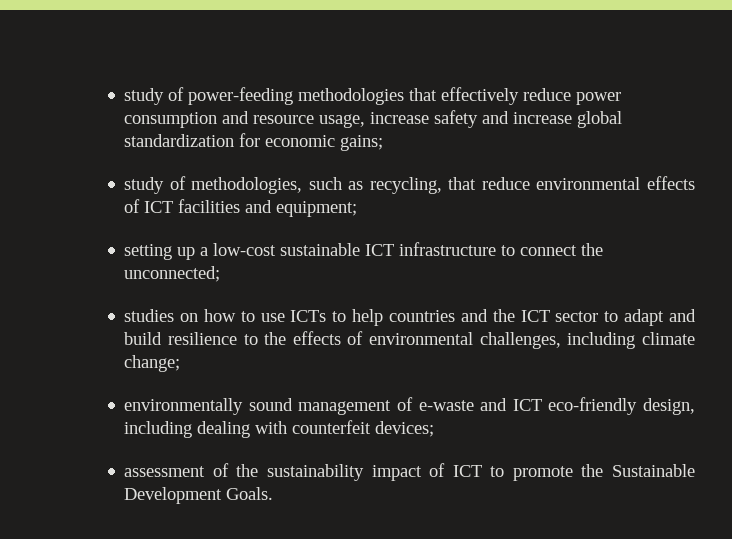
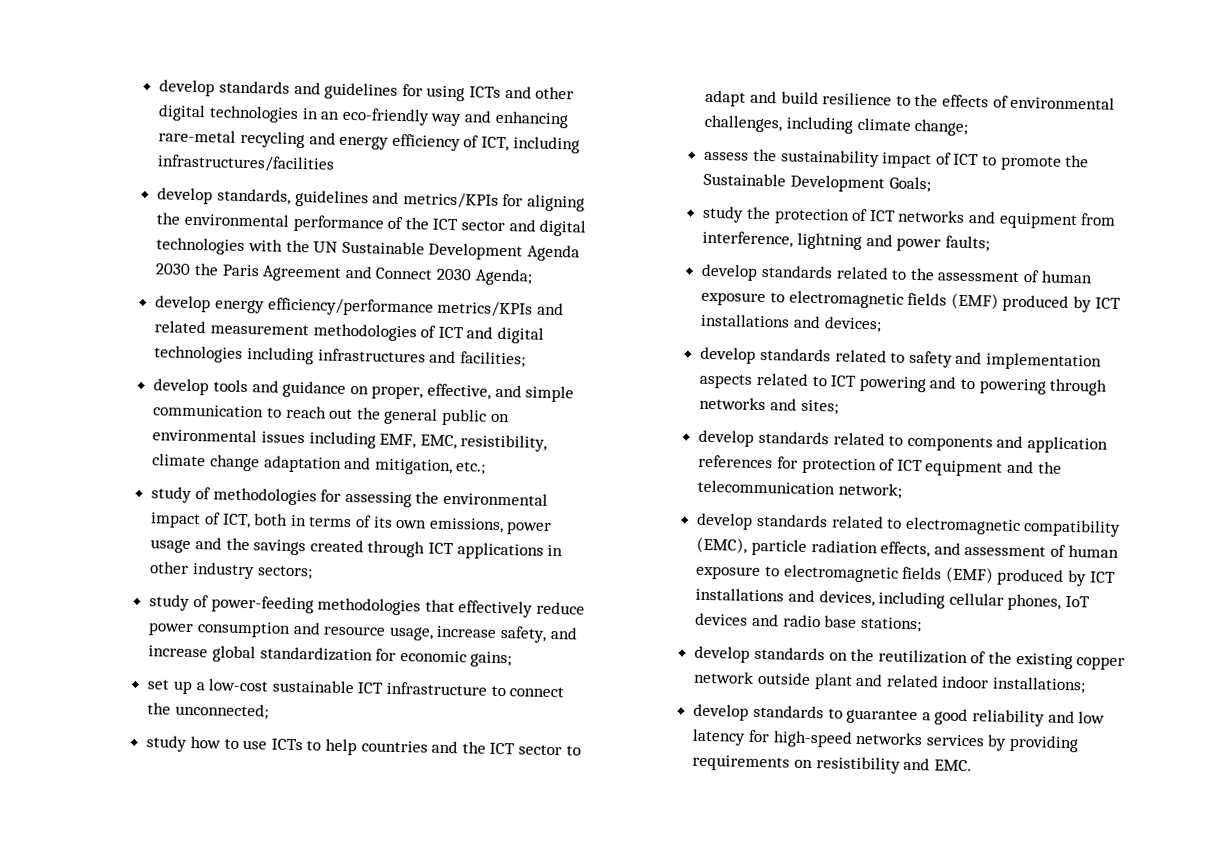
+ develop standards and guidelines for using ICTs and other digital technologies in an eco-friendly way and enhancing rare-metal recycling and energy efficiency of ICT, including infrastructures/facilities
+ develop standards, guidelines and metrics/KPIs for aligning the environmental performance of the ICT sector and digital technologies with the UN Sustainable Development Agenda 2030 the Paris Agreement and Connect 2030 Agenda;
+ develop energy efficiency/performance metrics/KPIs and related measurement methodologies of ICT and digital technologies including infrastructures and facilities;
+ develop tools and guidance on proper, effective, and simple communication to reach out the general public on environmental issues including EMF, EMC, resistibility, climate change adaptation and mitigation, etc.;
+ study of methodologies for assessing the environmental impact of ICT, both in terms of its own emissions, power usage and the savings created through ICT applications in other industry sectors;
- study of power-feeding methodologies that effectively reduce power consumption and resource usage, increase safety and increase global standardization for economic gains;
+ study of power-feeding methodologies that effectively reduce power consumption and resource usage, increase safety, and increase global standardization for economic gains;
- study of methodologies, such as recycling, that reduce environmental effects of ICT facilities and equipment;
- setting up a low-cost sustainable ICT infrastructure to connect the unconnected;
+ set up a low-cost sustainable ICT infrastructure to connect the unconnected;
- studies on how to use ICTs to help countries and the ICT sector to adapt and build resilience to the effects of environmental challenges, including climate change;
+ study how to use ICTs to help countries and the ICT sector to adapt and build resilience to the effects of environmental challenges, including climate change;
- environmentally sound management of e-waste and ICT eco-friendly design, including dealing with counterfeit devices;
- assessment of the sustainability impact of ICT to promote the Sustainable Development Goals.
+ assess the sustainability impact of ICT to promote the Sustainable Development Goals;
+ study the protection of ICT networks and equipment from interference, lightning and power faults;
+ develop standards related to the assessment of human exposure to electromagnetic fields (EMF) produced by ICT installations and devices;
+ develop standards related to safety and implementation aspects related to ICT powering and to powering through networks and sites;
+ develop standards related to components and application references for protection of ICT equipment and the telecommunication network;
+ develop standards related to electromagnetic compatibility (EMC), particle radiation effects, and assessment of human exposure to electromagnetic fields (EMF) produced by ICT installations and devices, including cellular phones, IoT devices and radio base stations;
+ develop standards on the reutilization of the existing copper network outside plant and related indoor installations;
+ develop standards to guarantee a good reliability and low latency for high-speed networks services by providing requirements on resistibility and EMC.

